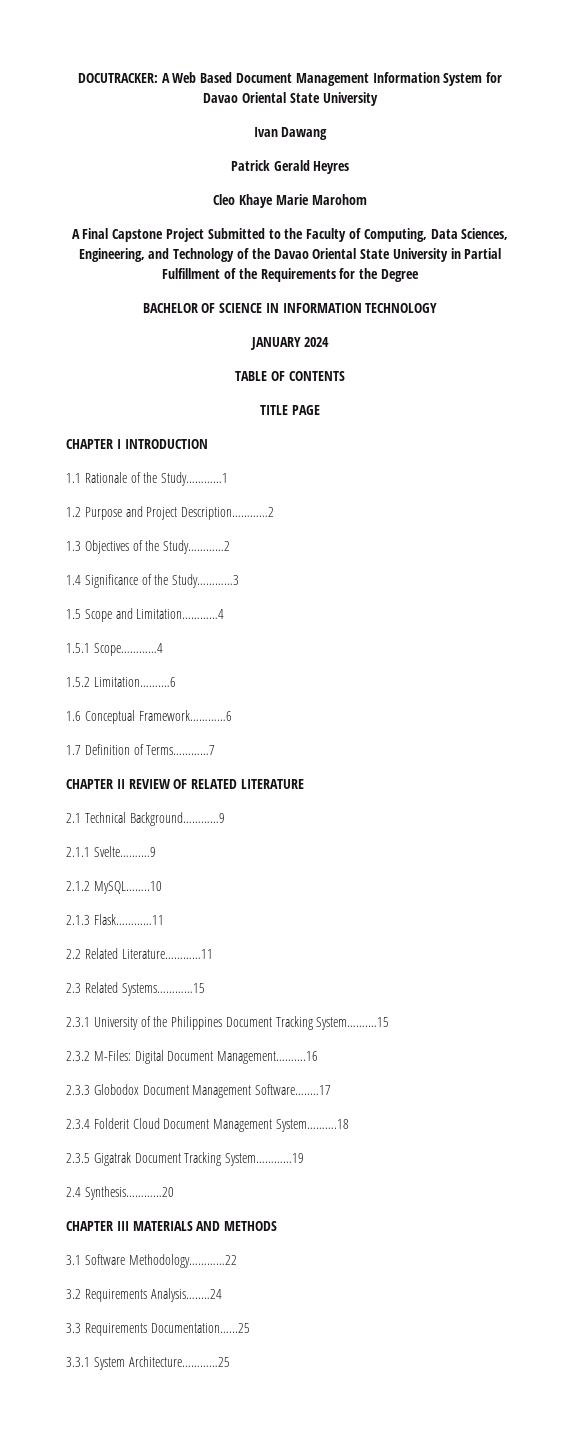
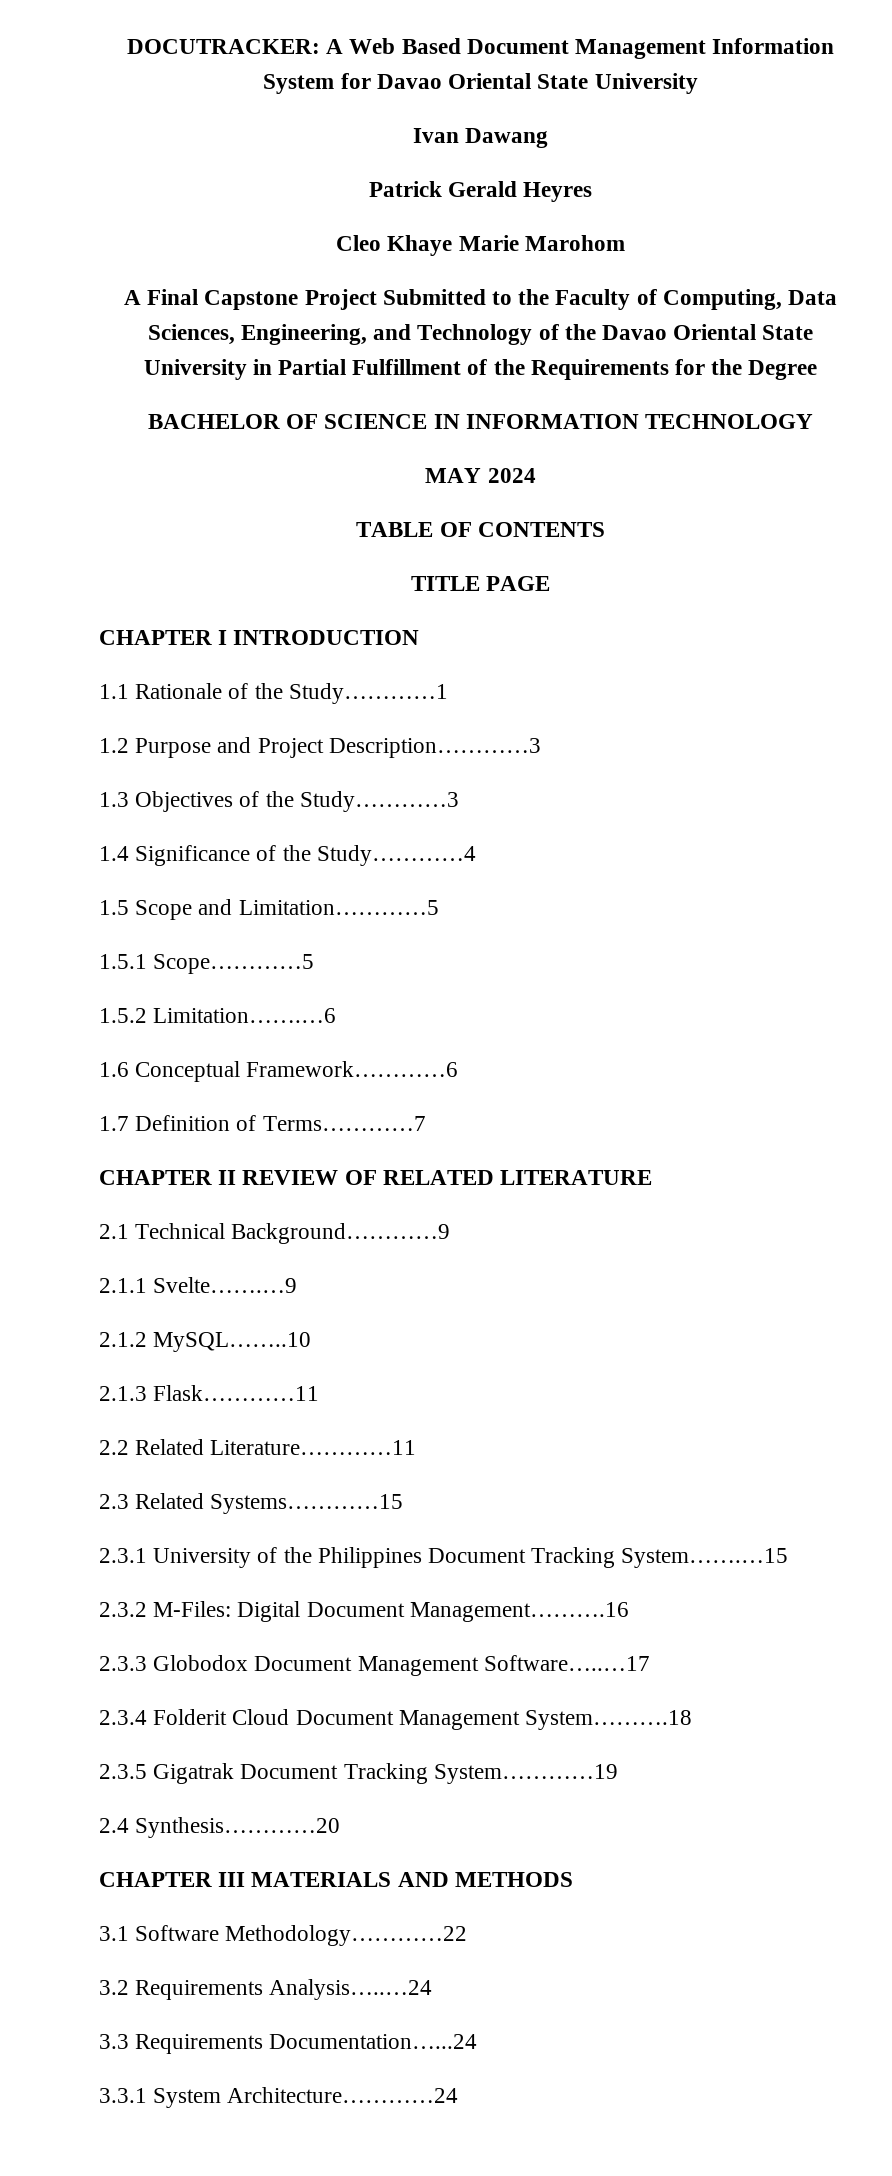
- JANUARY 2024
+ MAY 2024
- 1.2 Purpose and Project Description…………2
+ 1.2 Purpose and Project Description…………3
- 1.3 Objectives of the Study…………2
+ 1.3 Objectives of the Study…………3
- 1.4 Significance of the Study…………3
+ 1.4 Significance of the Study…………4
- 1.5 Scope and Limitation…………4
+ 1.5 Scope and Limitation…………5
- 1.5.1 Scope…………4
+ 1.5.1 Scope…………5
- 3.3 Requirements Documentation…...25
+ 3.3 Requirements Documentation…...24
- 3.3.1 System Architecture…………25
+ 3.3.1 System Architecture…………24

